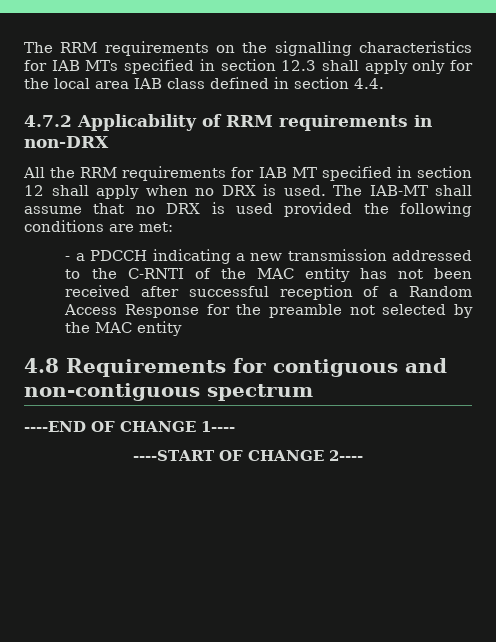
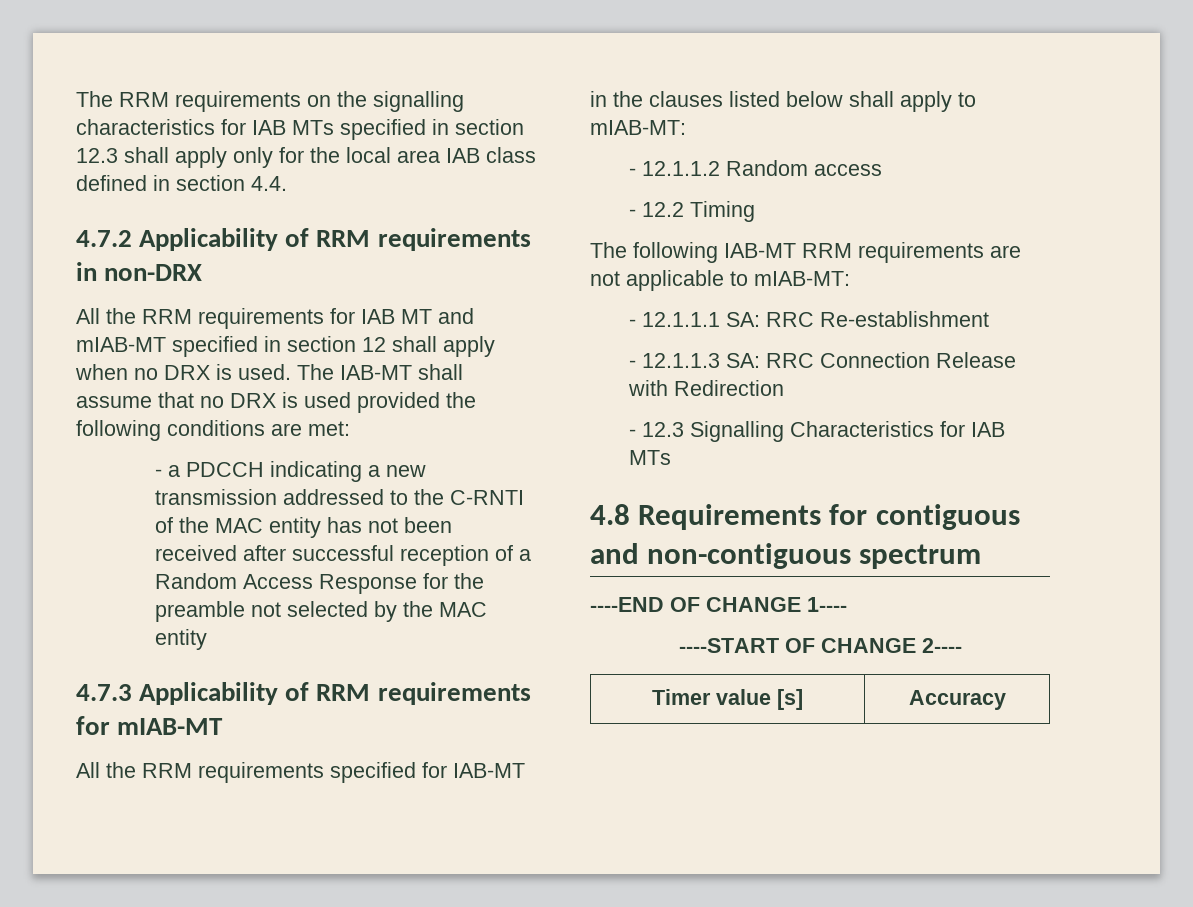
- All the RRM requirements for IAB MT specified in section 12 shall apply when no DRX is used.
+ All the RRM requirements for IAB MT and mIAB-MT specified in section 12 shall apply when no DRX is used.
+ 4.7.3 Applicability of RRM requirements for mIAB-MT
+ All the RRM requirements specified for IAB-MT in the clauses listed below shall apply to mIAB-MT:
+ - 12.1.1.2 Random access
+ - 12.2 Timing
+ The following IAB-MT RRM requirements are not applicable to mIAB-MT:
+ - 12.1.1.1 SA: RRC Re-establishment
+ - 12.1.1.3 SA: RRC Connection Release with Redirection
+ - 12.3 Signalling Characteristics for IAB MTs
+ Timer value [s] | Accuracy

